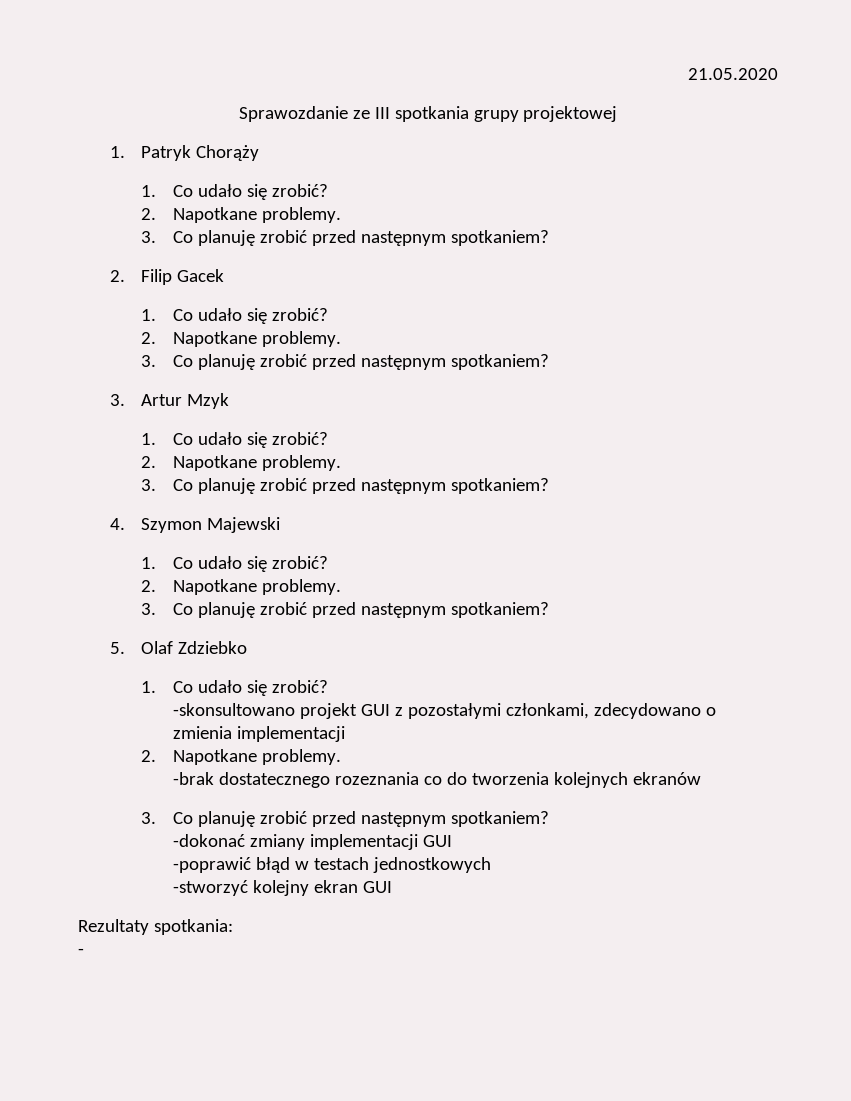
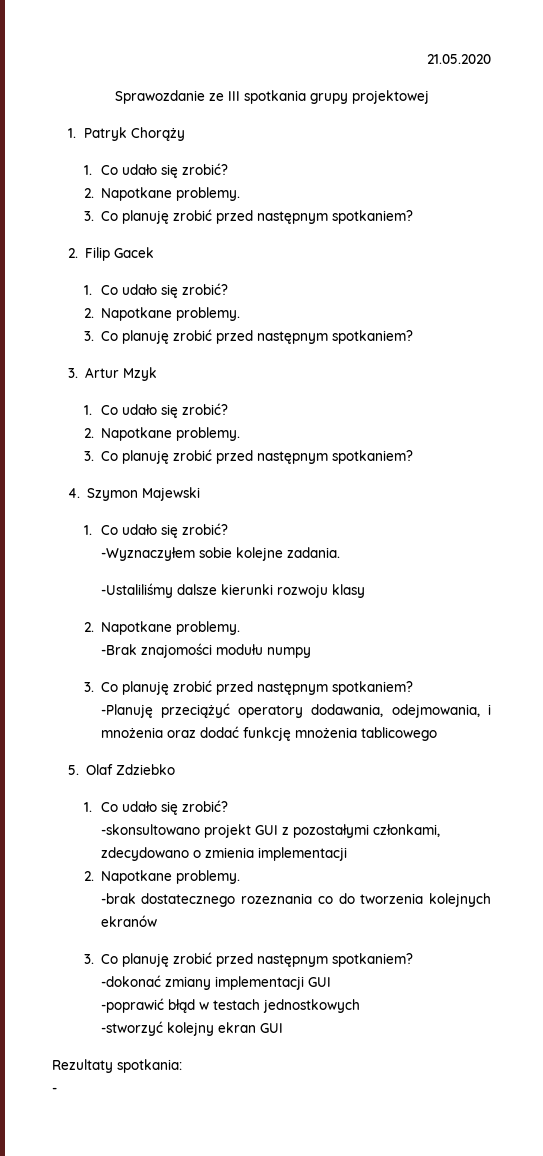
  4. Szymon Majewski
  1. Co udało się zrobić?
+ -Wyznaczyłem sobie kolejne zadania.
+ -Ustaliliśmy dalsze kierunki rozwoju klasy
  2. Napotkane problemy.
+ -Brak znajomości modułu numpy
  3. Co planuję zrobić przed następnym spotkaniem?
+ -Planuję przeciążyć operatory dodawania, odejmowania, i mnożenia oraz dodać funkcję mnożenia tablicowego

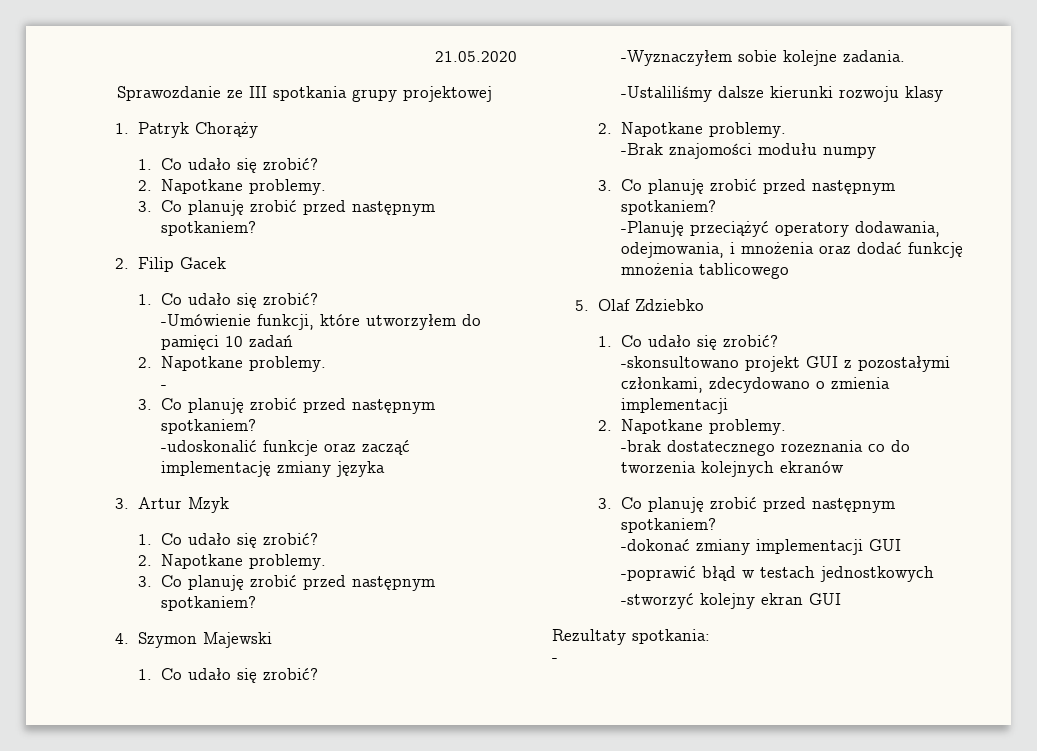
  2. Filip Gacek
  1. Co udało się zrobić?
+ -Umówienie funkcji, które utworzyłem do pamięci 10 zadań
  2. Napotkane problemy.
+ -
  3. Co planuję zrobić przed następnym spotkaniem?
+ -udoskonalić funkcje oraz zacząć implementację zmiany języka

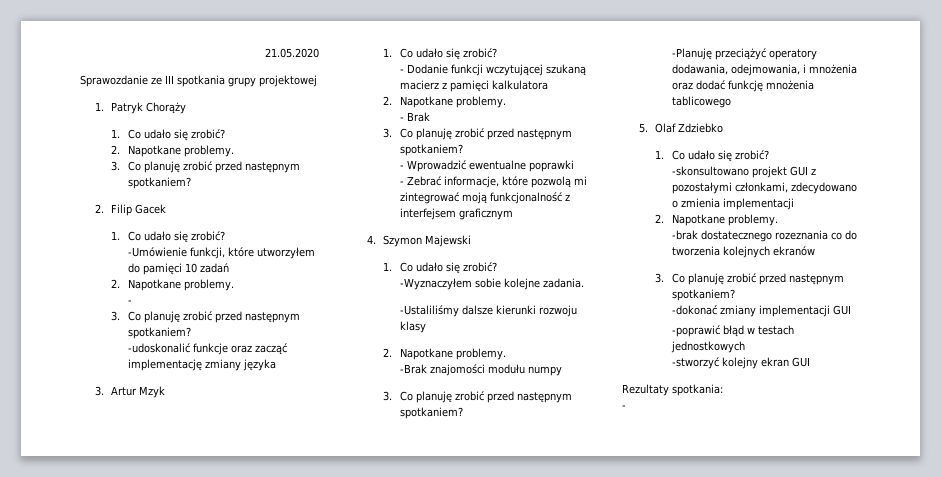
  3. Artur Mzyk
  1. Co udało się zrobić?
+ - Dodanie funkcji wczytującej szukaną macierz z pamięci kalkulatora
  2. Napotkane problemy.
+ - Brak
  3. Co planuję zrobić przed następnym spotkaniem?
+ - Wprowadzić ewentualne poprawki
+ - Zebrać informacje, które pozwolą mi zintegrować moją funkcjonalność z interfejsem graficznym

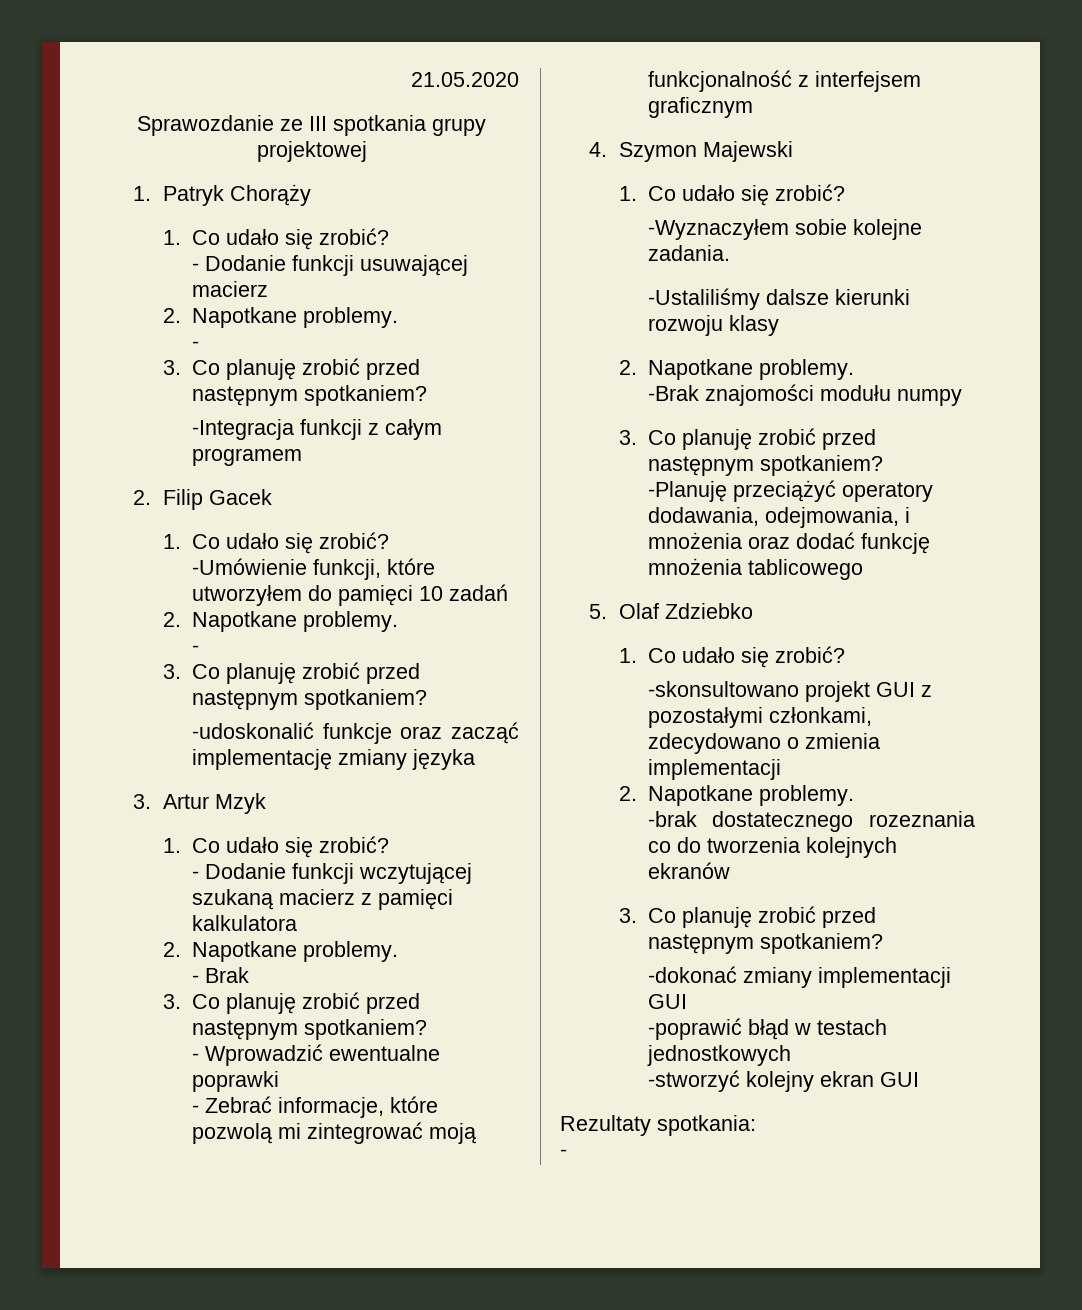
  1. Patryk Chorąży
  1. Co udało się zrobić?
+ - Dodanie funkcji usuwającej macierz
  2. Napotkane problemy.
+ -
  3. Co planuję zrobić przed następnym spotkaniem?
+ -Integracja funkcji z całym programem

